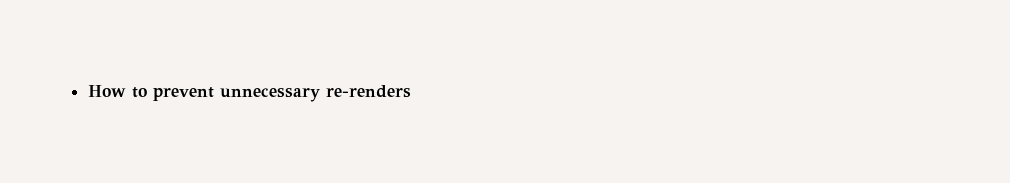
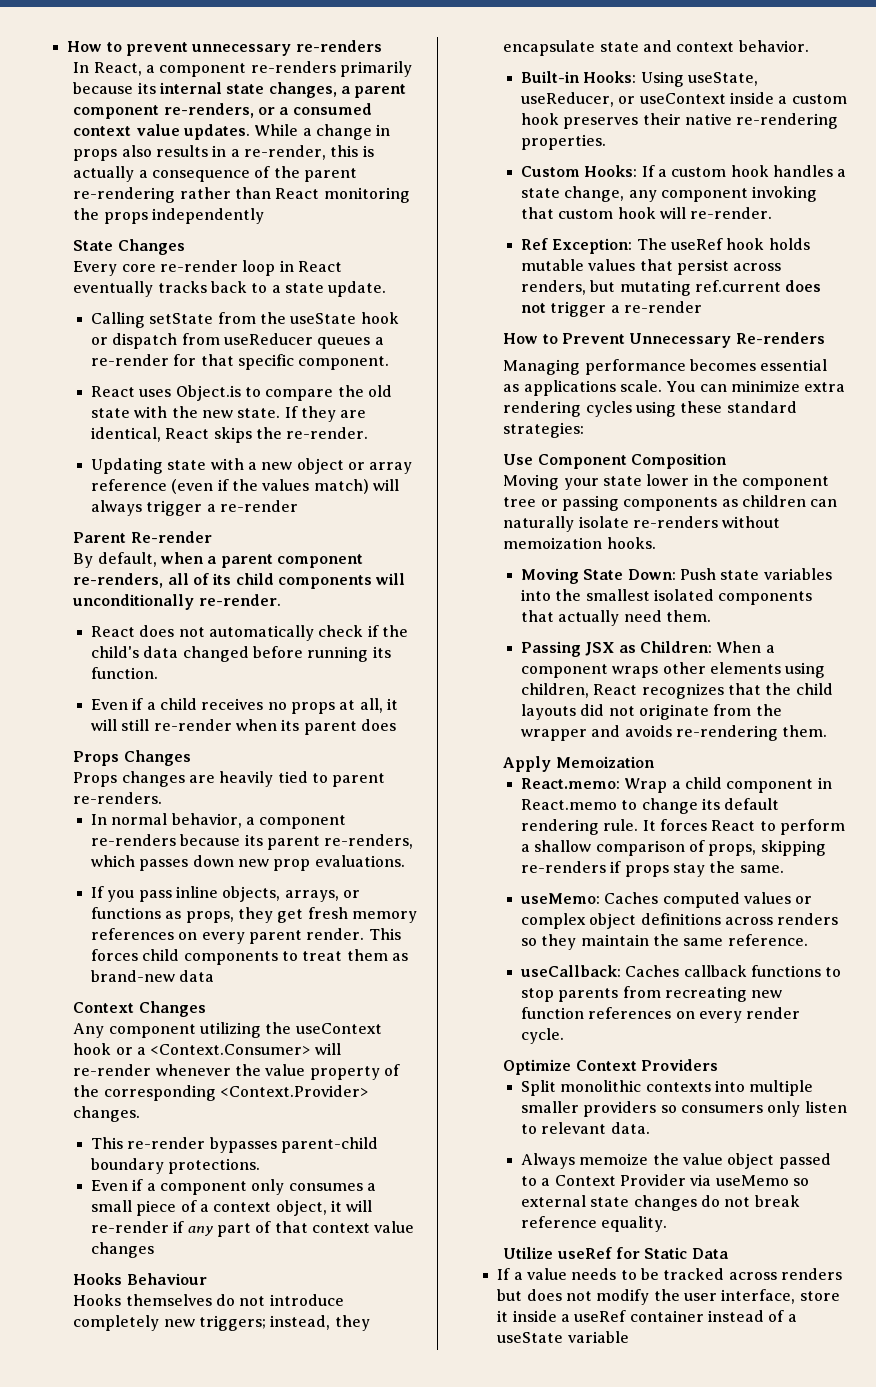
+ In React, a component re-renders primarily because its internal state changes, a parent component re-renders, or a consumed context value updates. While a change in props also results in a re-render, this is actually a consequence of the parent re-rendering rather than React monitoring the props independently
+ State Changes
+ Every core re-render loop in React eventually tracks back to a state update.
+ Calling setState from the useState hook or dispatch from useReducer queues a re-render for that specific component.
+ React uses Object.is to compare the old state with the new state. If they are identical, React skips the re-render.
+ Updating state with a new object or array reference (even if the values match) will always trigger a re-render
+ Parent Re-render
+ By default, when a parent component re-renders, all of its child components will unconditionally re-render.
+ React does not automatically check if the child's data changed before running its function.
+ Even if a child receives no props at all, it will still re-render when its parent does
+ Props Changes
+ Props changes are heavily tied to parent re-renders.
+ In normal behavior, a component re-renders because its parent re-renders, which passes down new prop evaluations.
+ If you pass inline objects, arrays, or functions as props, they get fresh memory references on every parent render. This forces child components to treat them as brand-new data
+ Context Changes
+ Any component utilizing the useContext hook or a <Context.Consumer> will re-render whenever the value property of the corresponding <Context.Provider> changes.
+ This re-render bypasses parent-child boundary protections.
+ Even if a component only consumes a small piece of a context object, it will re-render if any part of that context value changes
+ Hooks Behaviour
+ Hooks themselves do not introduce completely new triggers; instead, they encapsulate state and context behavior.
+ Built-in Hooks: Using useState, useReducer, or useContext inside a custom hook preserves their native re-rendering properties.
+ Custom Hooks: If a custom hook handles a state change, any component invoking that custom hook will re-render.
+ Ref Exception: The useRef hook holds mutable values that persist across renders, but mutating ref.current does not trigger a re-render
+ How to Prevent Unnecessary Re-renders
+ Managing performance becomes essential as applications scale. You can minimize extra rendering cycles using these standard strategies:
+ Use Component Composition
+ Moving your state lower in the component tree or passing components as children can naturally isolate re-renders without memoization hooks.
+ Moving State Down: Push state variables into the smallest isolated components that actually need them.
+ Passing JSX as Children: When a component wraps other elements using children, React recognizes that the child layouts did not originate from the wrapper and avoids re-rendering them.
+ Apply Memoization
+ React.memo: Wrap a child component in React.memo to change its default rendering rule. It forces React to perform a shallow comparison of props, skipping re-renders if props stay the same.
+ useMemo: Caches computed values or complex object definitions across renders so they maintain the same reference.
+ useCallback: Caches callback functions to stop parents from recreating new function references on every render cycle.
+ Optimize Context Providers
+ Split monolithic contexts into multiple smaller providers so consumers only listen to relevant data.
+ Always memoize the value object passed to a Context Provider via useMemo so external state changes do not break reference equality.
+ Utilize useRef for Static Data
+ If a value needs to be tracked across renders but does not modify the user interface, store it inside a useRef container instead of a useState variable

